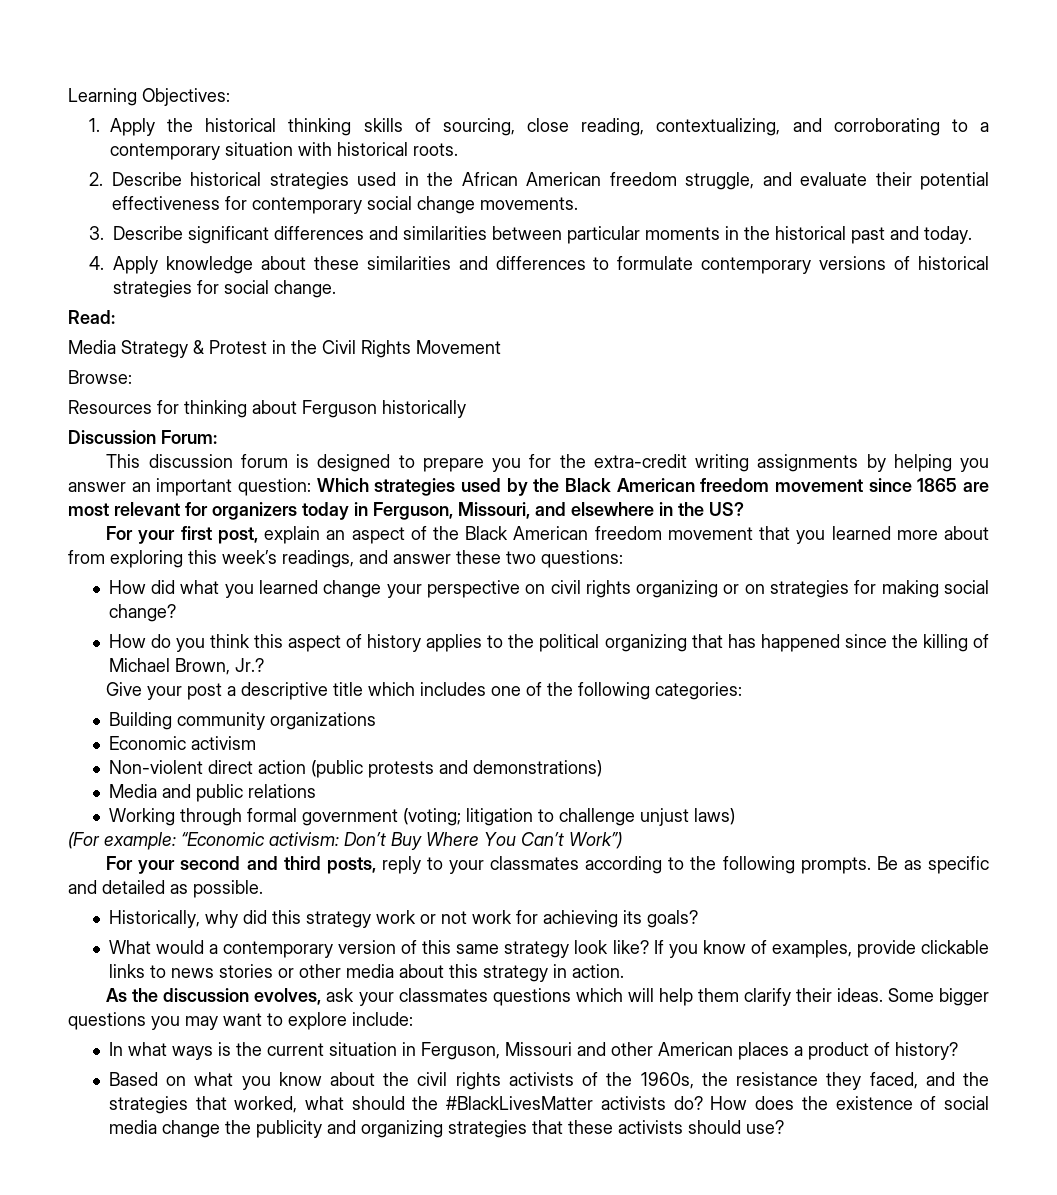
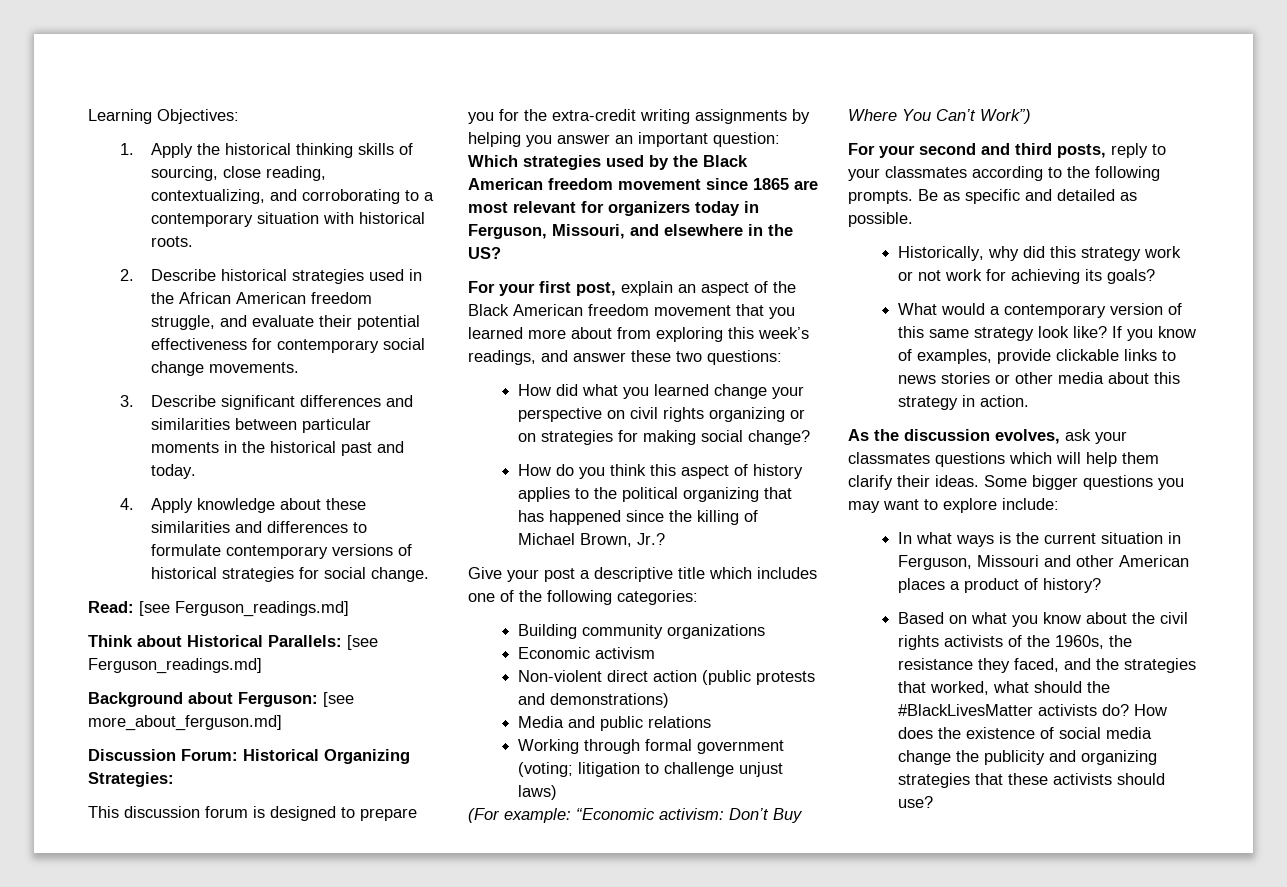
- Read:
- Media Strategy & Protest in the Civil Rights Movement
- Browse:
- Resources for thinking about Ferguson historically
+ Read: [see Ferguson_readings.md]
+ Think about Historical Parallels: [see Ferguson_readings.md]
+ Background about Ferguson: [see more_about_ferguson.md]
- Discussion Forum:
+ Discussion Forum: Historical Organizing Strategies:

